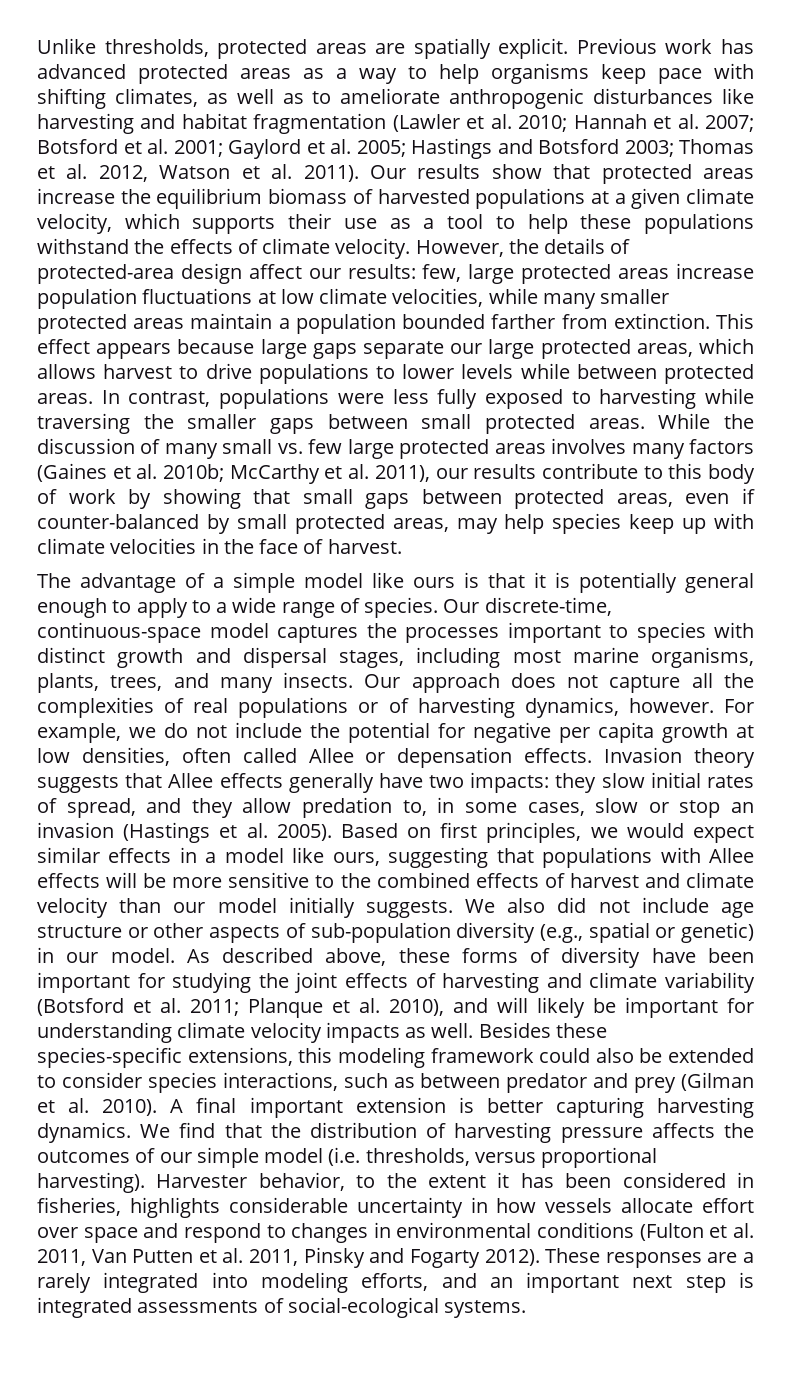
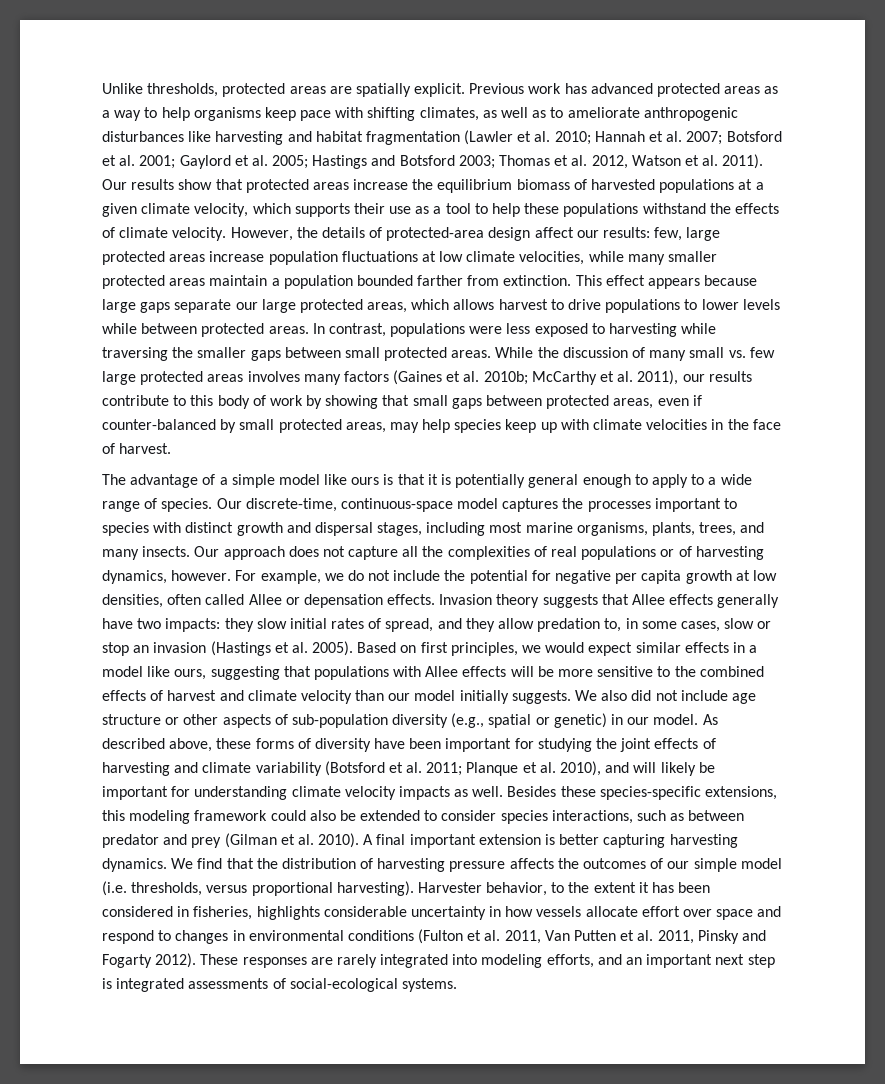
- In contrast, populations were less fully exposed to harvesting while traversing the smaller gaps between small protected areas.
+ In contrast, populations were less exposed to harvesting while traversing the smaller gaps between small protected areas.
- These responses are a rarely integrated into modeling efforts, and an important next step is integrated assessments of social-ecological systems.
+ These responses are rarely integrated into modeling efforts, and an important next step is integrated assessments of social-ecological systems.

